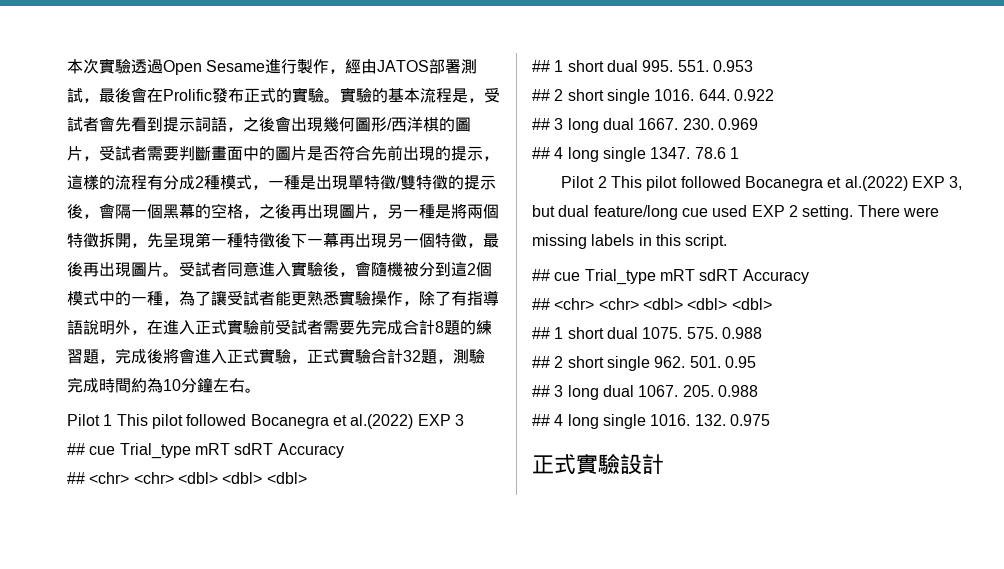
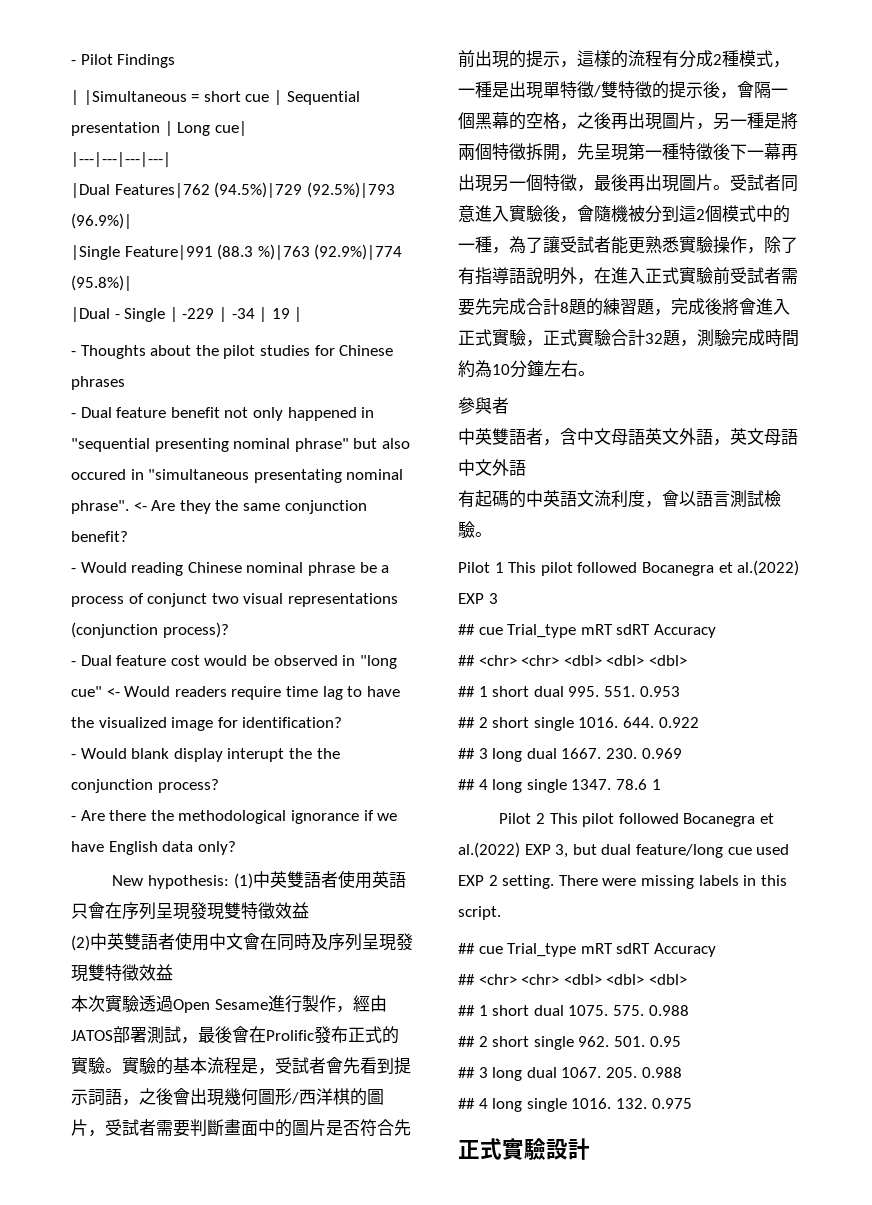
+ - Pilot Findings
+ | |Simultaneous = short cue | Sequential presentation | Long cue|
+ |---|---|---|---|
+ |Dual Features|762 (94.5%)|729 (92.5%)|793 (96.9%)|
+ |Single Feature|991 (88.3 %)|763 (92.9%)|774 (95.8%)|
+ |Dual - Single | -229 | -34 | 19 |
+ - Thoughts about the pilot studies for Chinese phrases
+ - Dual feature benefit not only happened in "sequential presenting nominal phrase" but also occured in "simultaneous presentating nominal phrase". <- Are they the same conjunction benefit?
+ - Would reading Chinese nominal phrase be a process of conjunct two visual representations (conjunction process)?
+ - Dual feature cost would be observed in "long cue" <- Would readers require time lag to have the visualized image for identification?
+ - Would blank display interupt the the conjunction process?
+ - Are there the methodological ignorance if we have English data only?
+ New hypothesis: (1)中英雙語者使用英語只會在序列呈現發現雙特徵效益
+ (2)中英雙語者使用中文會在同時及序列呈現發現雙特徵效益
+ 參與者
+ 中英雙語者，含中文母語英文外語，英文母語中文外語
+ 有起碼的中英語文流利度，會以語言測試檢驗。

